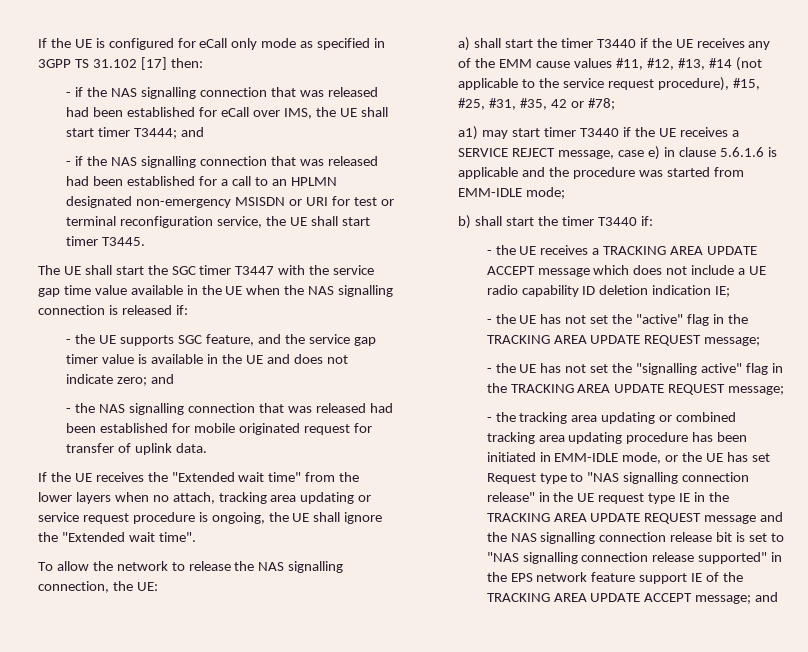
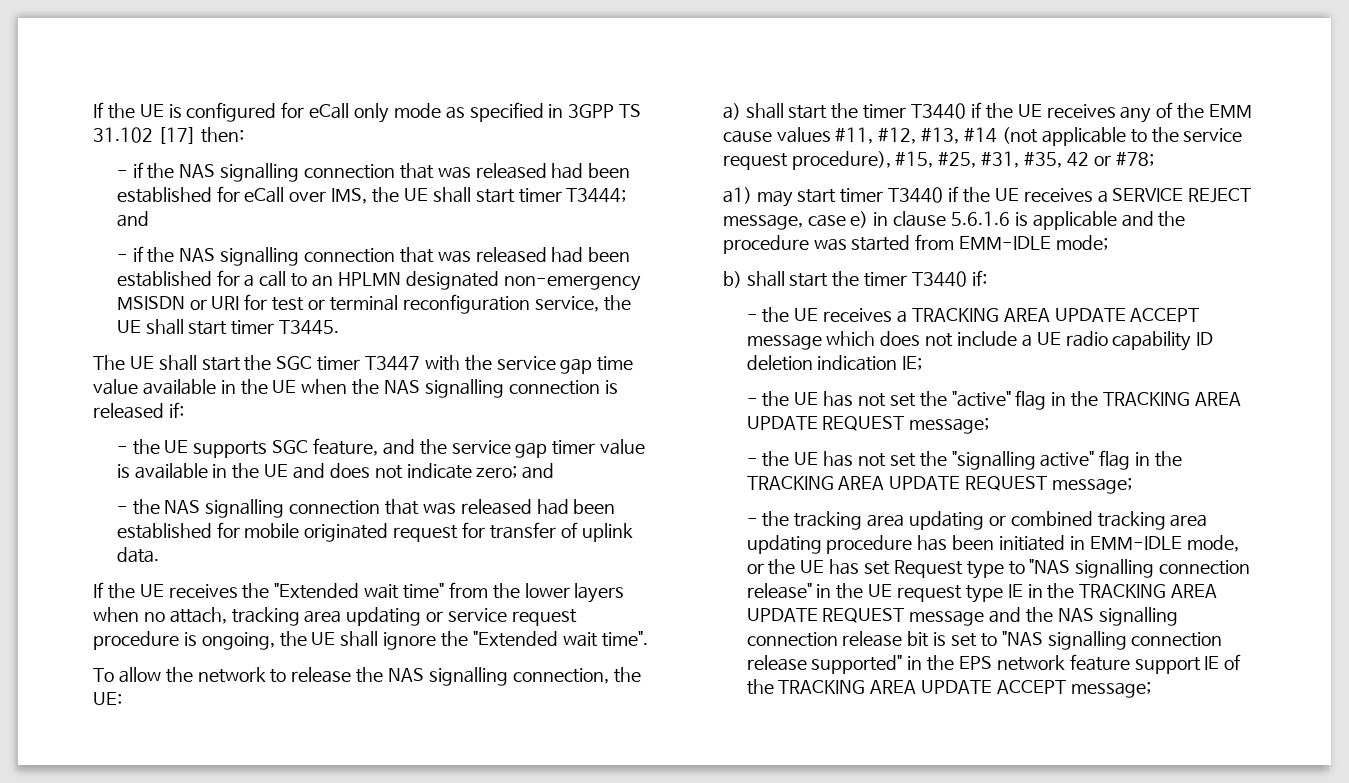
- - the tracking area updating or combined tracking area updating procedure has been initiated in EMM-IDLE mode, or the UE has set Request type to "NAS signalling connection release" in the UE request type IE in the TRACKING AREA UPDATE REQUEST message and the NAS signalling connection release bit is set to "NAS signalling connection release supported" in the EPS network feature support IE of the TRACKING AREA UPDATE ACCEPT message; and
+ - the tracking area updating or combined tracking area updating procedure has been initiated in EMM-IDLE mode, or the UE has set Request type to "NAS signalling connection release" in the UE request type IE in the TRACKING AREA UPDATE REQUEST message and the NAS signalling connection release bit is set to "NAS signalling connection release supported" in the EPS network feature support IE of the TRACKING AREA UPDATE ACCEPT message;

